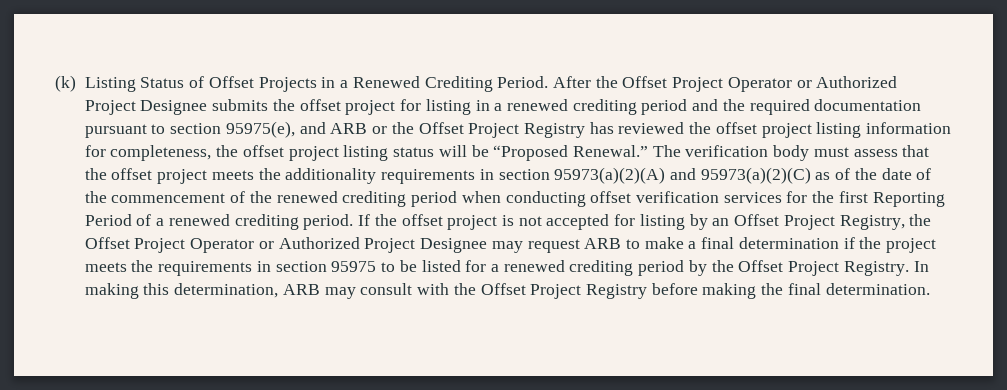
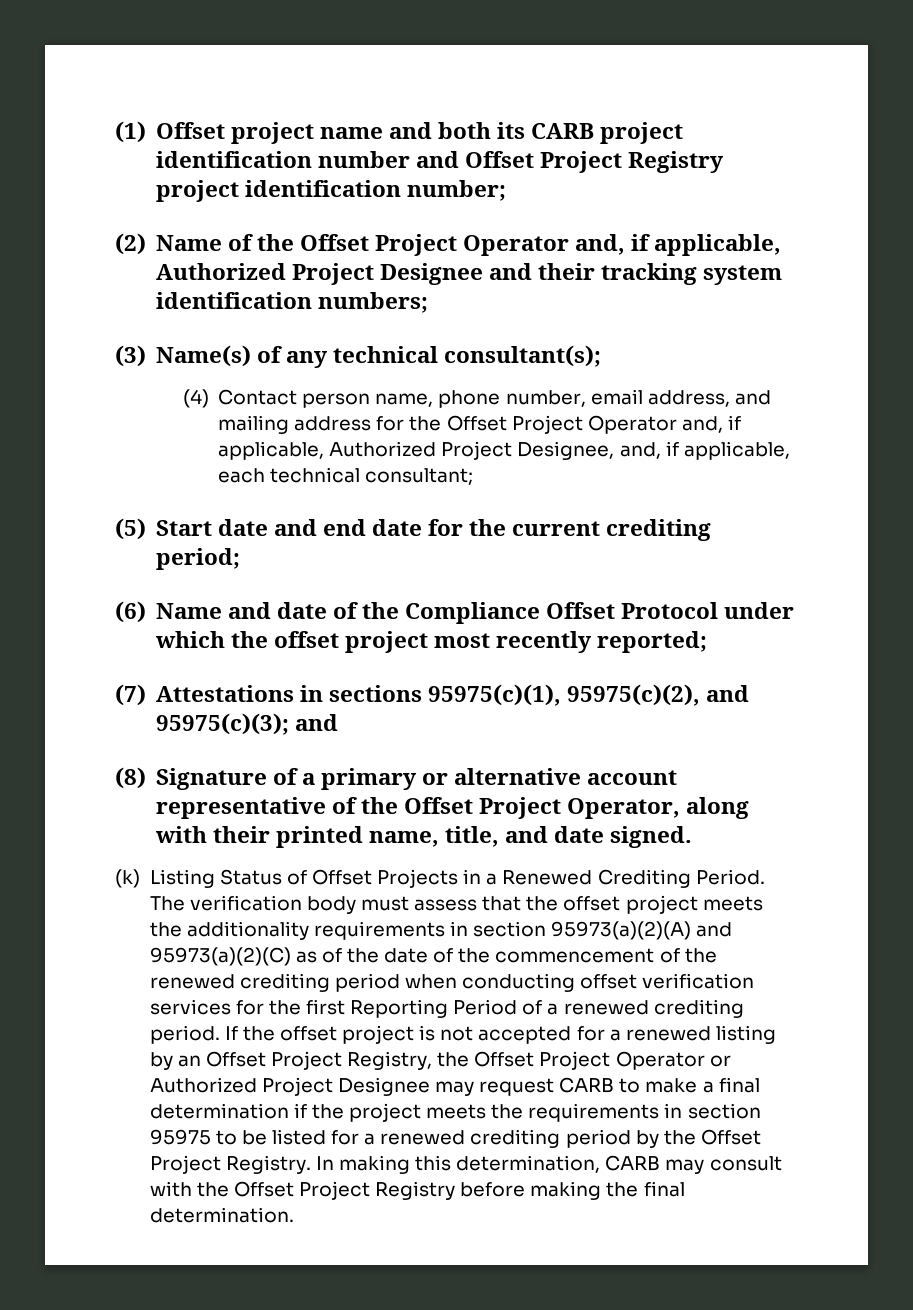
+ (1) Offset project name and both its CARB project identification number and Offset Project Registry project identification number;
+ (2) Name of the Offset Project Operator and, if applicable, Authorized Project Designee and their tracking system identification numbers;
+ (3) Name(s) of any technical consultant(s);
+ (4) Contact person name, phone number, email address, and mailing address for the Offset Project Operator and, if applicable, Authorized Project Designee, and, if applicable, each technical consultant;
+ (5) Start date and end date for the current crediting period;
+ (6) Name and date of the Compliance Offset Protocol under which the offset project most recently reported;
+ (7) Attestations in sections 95975(c)(1), 95975(c)(2), and 95975(c)(3); and
+ (8) Signature of a primary or alternative account representative of the Offset Project Operator, along with their printed name, title, and date signed.
- After the Offset Project Operator or Authorized Project Designee submits the offset project for listing in a renewed crediting period and the required documentation pursuant to section 95975(e), and ARB or the Offset Project Registry has reviewed the offset project listing information for completeness, the offset project listing status will be “Proposed Renewal.”
- If the offset project is not accepted for listing by an Offset Project Registry, the Offset Project Operator or Authorized Project Designee may request ARB to make a final determination if the project meets the requirements in section 95975 to be listed for a renewed crediting period by the Offset Project Registry.
+ If the offset project is not accepted for a renewed listing by an Offset Project Registry, the Offset Project Operator or Authorized Project Designee may request CARB to make a final determination if the project meets the requirements in section 95975 to be listed for a renewed crediting period by the Offset Project Registry.
- In making this determination, ARB may consult with the Offset Project Registry before making the final determination.
+ In making this determination, CARB may consult with the Offset Project Registry before making the final determination.

